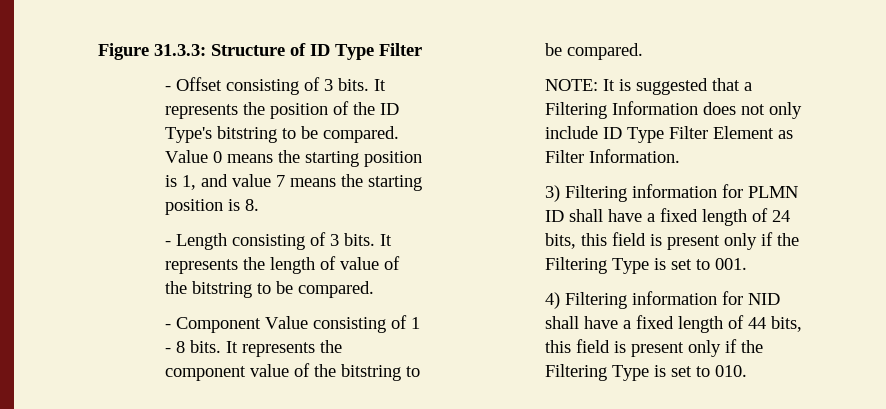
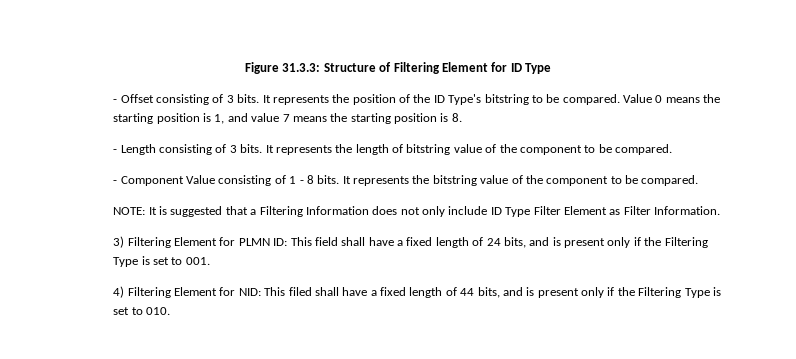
- Figure 31.3.3: Structure of ID Type Filter
+ Figure 31.3.3: Structure of Filtering Element for ID Type
- It represents the length of value of the bitstring to be compared.
+ It represents the length of bitstring value of the component to be compared.
- It represents the component value of the bitstring to be compared.
+ It represents the bitstring value of the component to be compared.
- 3) Filtering information for PLMN ID shall have a fixed length of 24 bits, this field is present only if the Filtering Type is set to 001.
+ 3) Filtering Element for PLMN ID: This field shall have a fixed length of 24 bits, and is present only if the Filtering Type is set to 001.
- 4) Filtering information for NID shall have a fixed length of 44 bits, this field is present only if the Filtering Type is set to 010.
+ 4) Filtering Element for NID: This filed shall have a fixed length of 44 bits, and is present only if the Filtering Type is set to 010.

